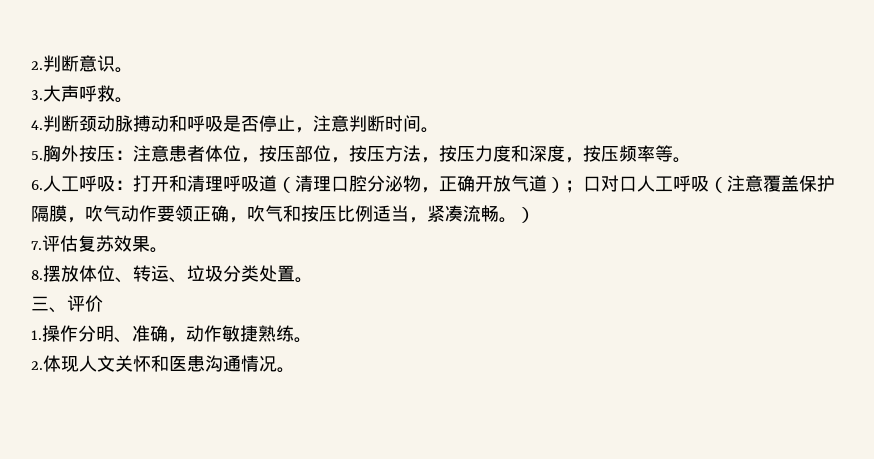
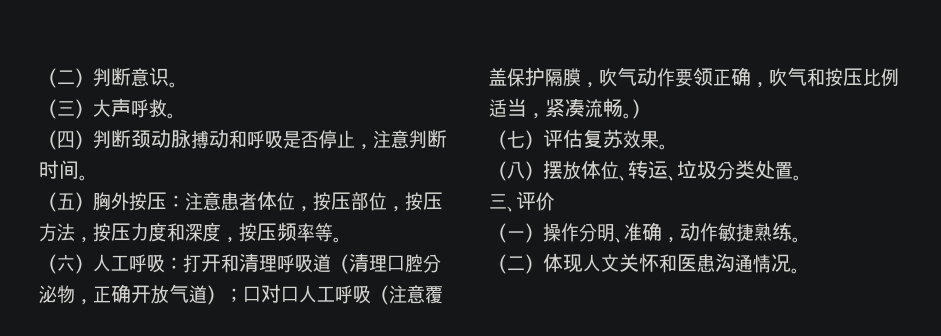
- 2.判断意识。
+ （二）判断意识。
- 3.大声呼救。
+ （三）大声呼救。
- 4.判断颈动脉搏动和呼吸是否停止，注意判断时间。
+ （四）判断颈动脉搏动和呼吸是否停止，注意判断时间。
- 5.胸外按压：注意患者体位，按压部位，按压方法，按压力度和深度，按压频率等。
+ （五）胸外按压：注意患者体位，按压部位，按压方法，按压力度和深度，按压频率等。
- 6.人工呼吸：打开和清理呼吸道（清理口腔分泌物，正确开放气道）；口对口人工呼吸（注意覆盖保护隔膜，吹气动作要领正确，吹气和按压比例适当，紧凑流畅。）
+ （六）人工呼吸：打开和清理呼吸道（清理口腔分泌物，正确开放气道）；口对口人工呼吸（注意覆盖保护隔膜，吹气动作要领正确，吹气和按压比例适当，紧凑流畅。）
- 7.评估复苏效果。
+ （七）评估复苏效果。
- 8.摆放体位、转运、垃圾分类处置。
+ （八）摆放体位、转运、垃圾分类处置。
- 1.操作分明、准确，动作敏捷熟练。
+ （一）操作分明、准确，动作敏捷熟练。
- 2.体现人文关怀和医患沟通情况。
+ （二）体现人文关怀和医患沟通情况。

